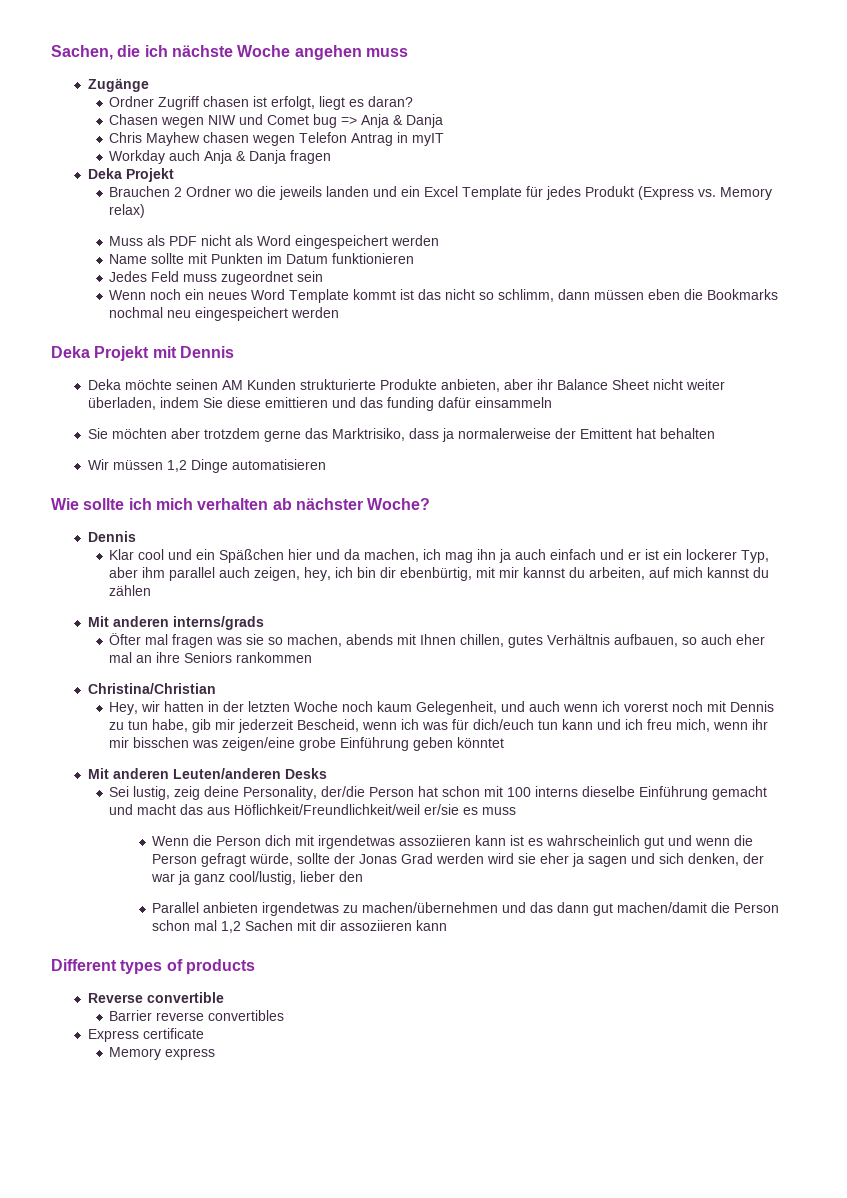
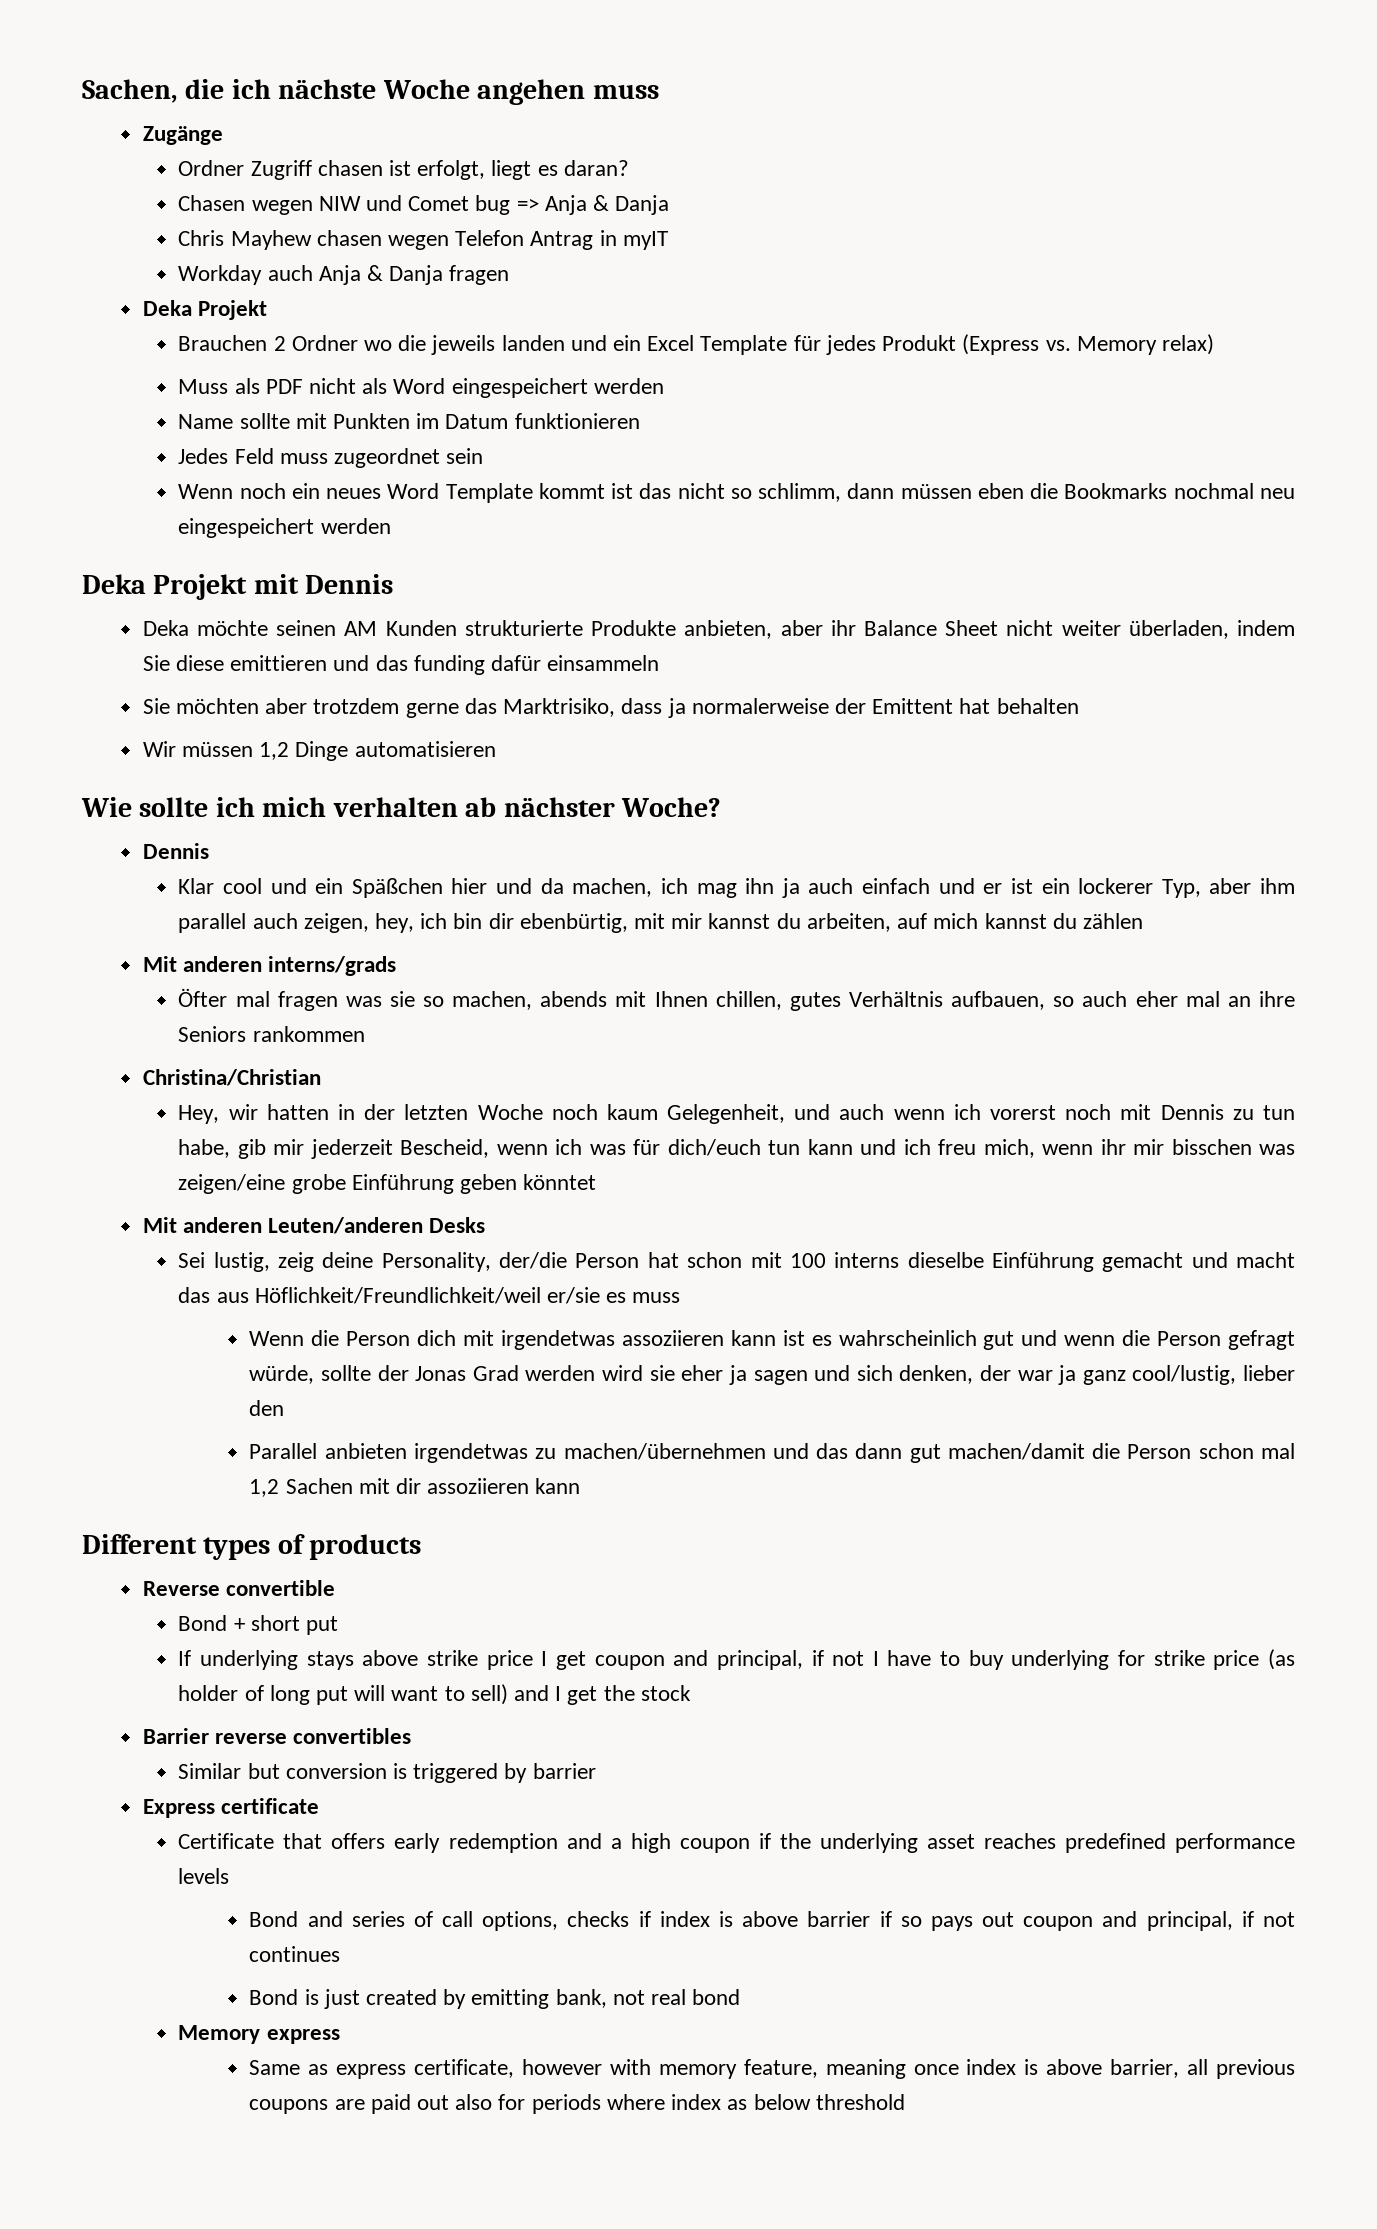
+ Bond + short put
+ If underlying stays above strike price I get coupon and principal, if not I have to buy underlying for strike price (as holder of long put will want to sell) and I get the stock
  Barrier reverse convertibles
+ Similar but conversion is triggered by barrier
  Express certificate
+ Certificate that offers early redemption and a high coupon if the underlying asset reaches predefined performance levels
+ Bond and series of call options, checks if index is above barrier if so pays out coupon and principal, if not continues
+ Bond is just created by emitting bank, not real bond
  Memory express
+ Same as express certificate, however with memory feature, meaning once index is above barrier, all previous coupons are paid out also for periods where index as below threshold

